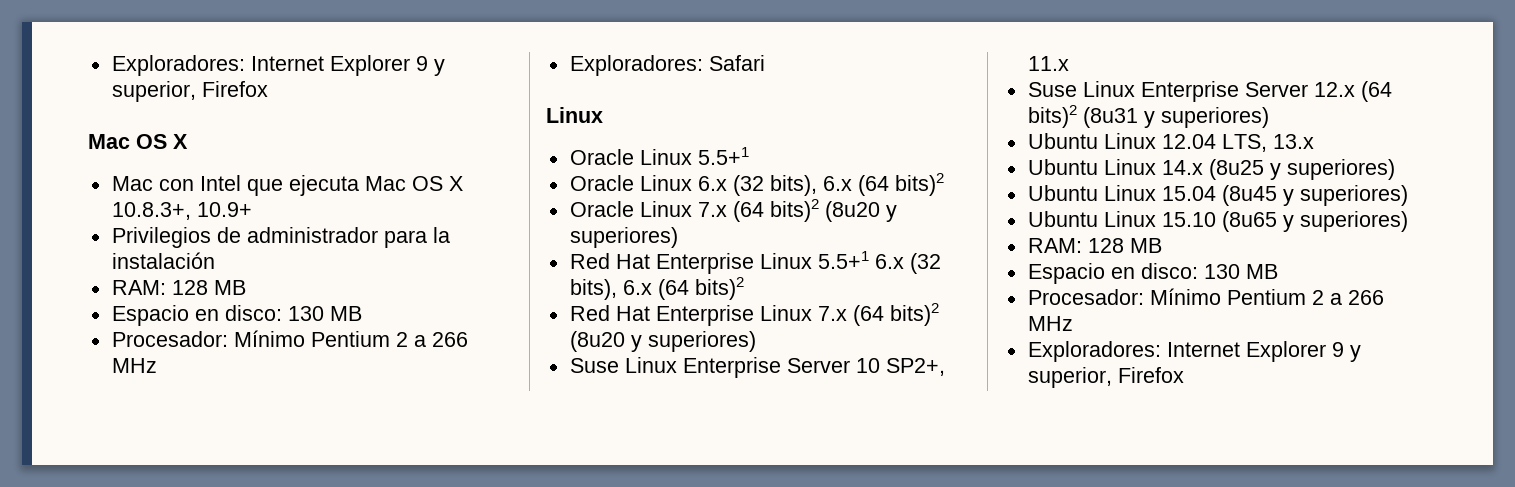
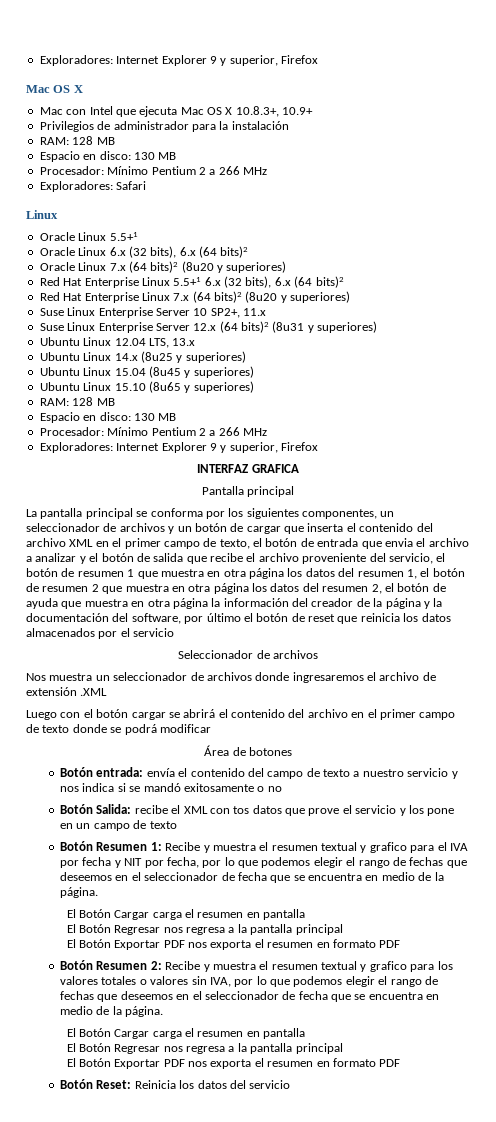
+ INTERFAZ GRAFICA
+ Pantalla principal
+ La pantalla principal se conforma por los siguientes componentes, un seleccionador de archivos y un botón de cargar que inserta el contenido del archivo XML en el primer campo de texto, el botón de entrada que envia el archivo a analizar y el botón de salida que recibe el archivo proveniente del servicio, el botón de resumen 1 que muestra en otra página los datos del resumen 1, el botón de resumen 2 que muestra en otra página los datos del resumen 2, el botón de ayuda que muestra en otra página la información del creador de la página y la documentación del software, por último el botón de reset que reinicia los datos almacenados por el servicio
+ Seleccionador de archivos
+ Nos muestra un seleccionador de archivos donde ingresaremos el archivo de extensión .XML
+ Luego con el botón cargar se abrirá el contenido del archivo en el primer campo de texto donde se podrá modificar
+ Área de botones
+ Botón entrada: envía el contenido del campo de texto a nuestro servicio y nos indica si se mandó exitosamente o no
+ Botón Salida: recibe el XML con tos datos que prove el servicio y los pone en un campo de texto
+ Botón Resumen 1: Recibe y muestra el resumen textual y grafico para el IVA por fecha y NIT por fecha, por lo que podemos elegir el rango de fechas que deseemos en el seleccionador de fecha que se encuentra en medio de la página.
+ El Botón Cargar carga el resumen en pantalla
+ El Botón Regresar nos regresa a la pantalla principal
+ El Botón Exportar PDF nos exporta el resumen en formato PDF
+ Botón Resumen 2: Recibe y muestra el resumen textual y grafico para los valores totales o valores sin IVA, por lo que podemos elegir el rango de fechas que deseemos en el seleccionador de fecha que se encuentra en medio de la página.
+ El Botón Cargar carga el resumen en pantalla
+ El Botón Regresar nos regresa a la pantalla principal
+ El Botón Exportar PDF nos exporta el resumen en formato PDF
+ Botón Reset: Reinicia los datos del servicio

